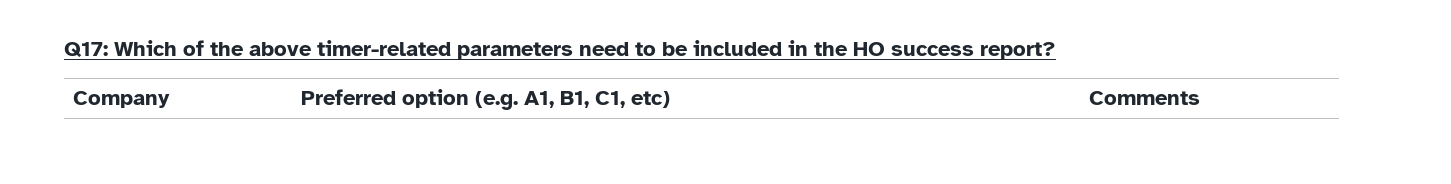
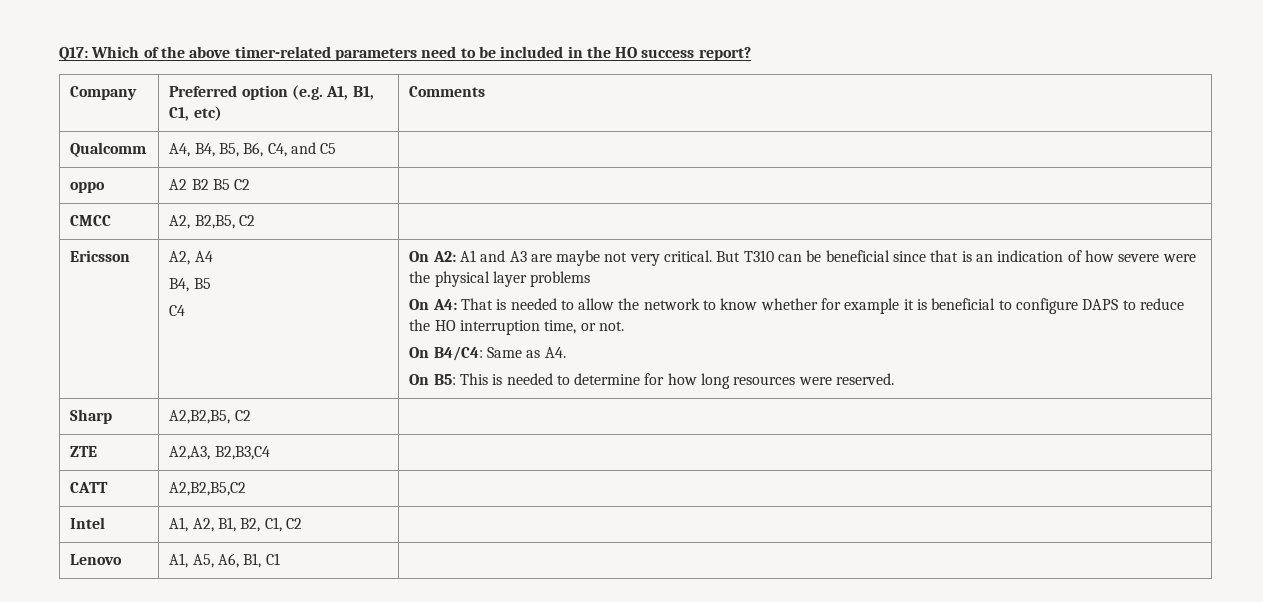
+ Qualcomm | A4, B4, B5, B6, C4, and C5 |
+ oppo | A2 B2 B5 C2 |
+ CMCC | A2, B2,B5, C2 |
+ Ericsson | A2, A4
+ B4, B5
+ C4 | On A2: A1 and A3 are maybe not very critical. But T310 can be beneficial since that is an indication of how severe were the physical layer problems
+ On A4: That is needed to allow the network to know whether for example it is beneficial to configure DAPS to reduce the HO interruption time, or not.
+ On B4/C4: Same as A4.
+ On B5: This is needed to determine for how long resources were reserved.
+ Sharp | A2,B2,B5, C2 |
+ ZTE | A2,A3, B2,B3,C4 |
+ CATT | A2,B2,B5,C2 |
+ Intel | A1, A2, B1, B2, C1, C2 |
+ Lenovo | A1, A5, A6, B1, C1 |

